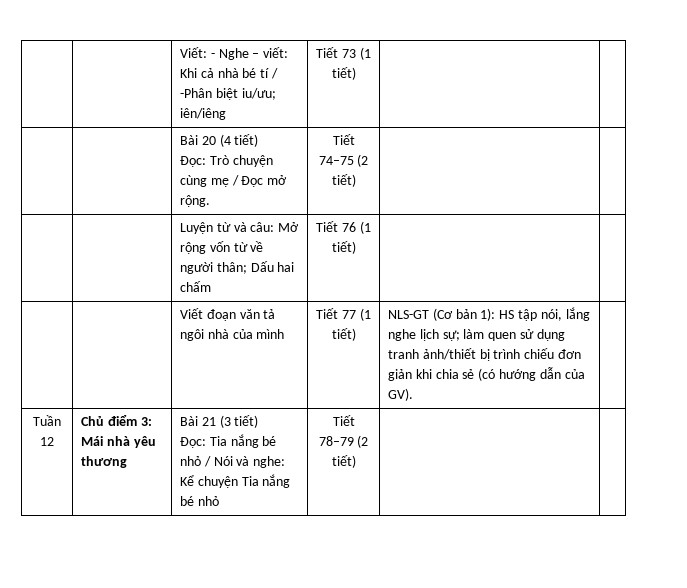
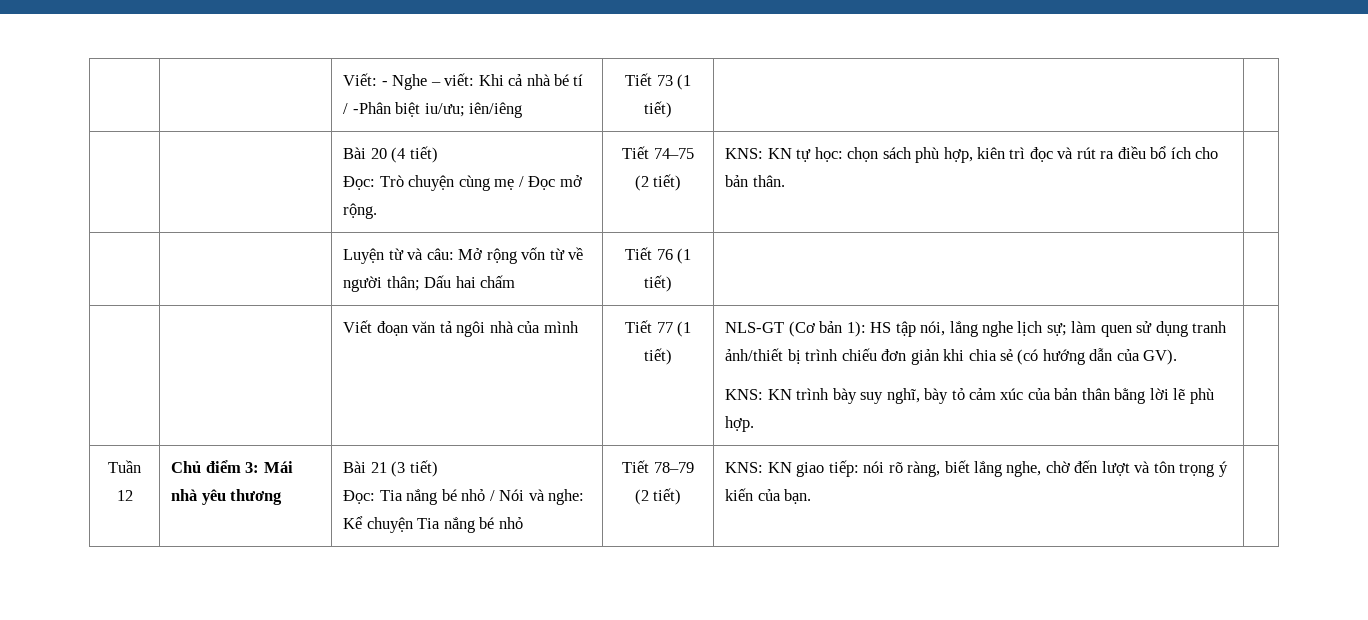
  | | Bài 20 (4 tiết)
- Đọc: Trò chuyện cùng mẹ / Đọc mở rộng. | Tiết 74–75 (2 tiết) | |
+ Đọc: Trò chuyện cùng mẹ / Đọc mở rộng. | Tiết 74–75 (2 tiết) | KNS: KN tự học: chọn sách phù hợp, kiên trì đọc và rút ra điều bổ ích cho bản thân. |
+ KNS: KN trình bày suy nghĩ, bày tỏ cảm xúc của bản thân bằng lời lẽ phù hợp.
+ KNS: KN giao tiếp: nói rõ ràng, biết lắng nghe, chờ đến lượt và tôn trọng ý kiến của bạn.

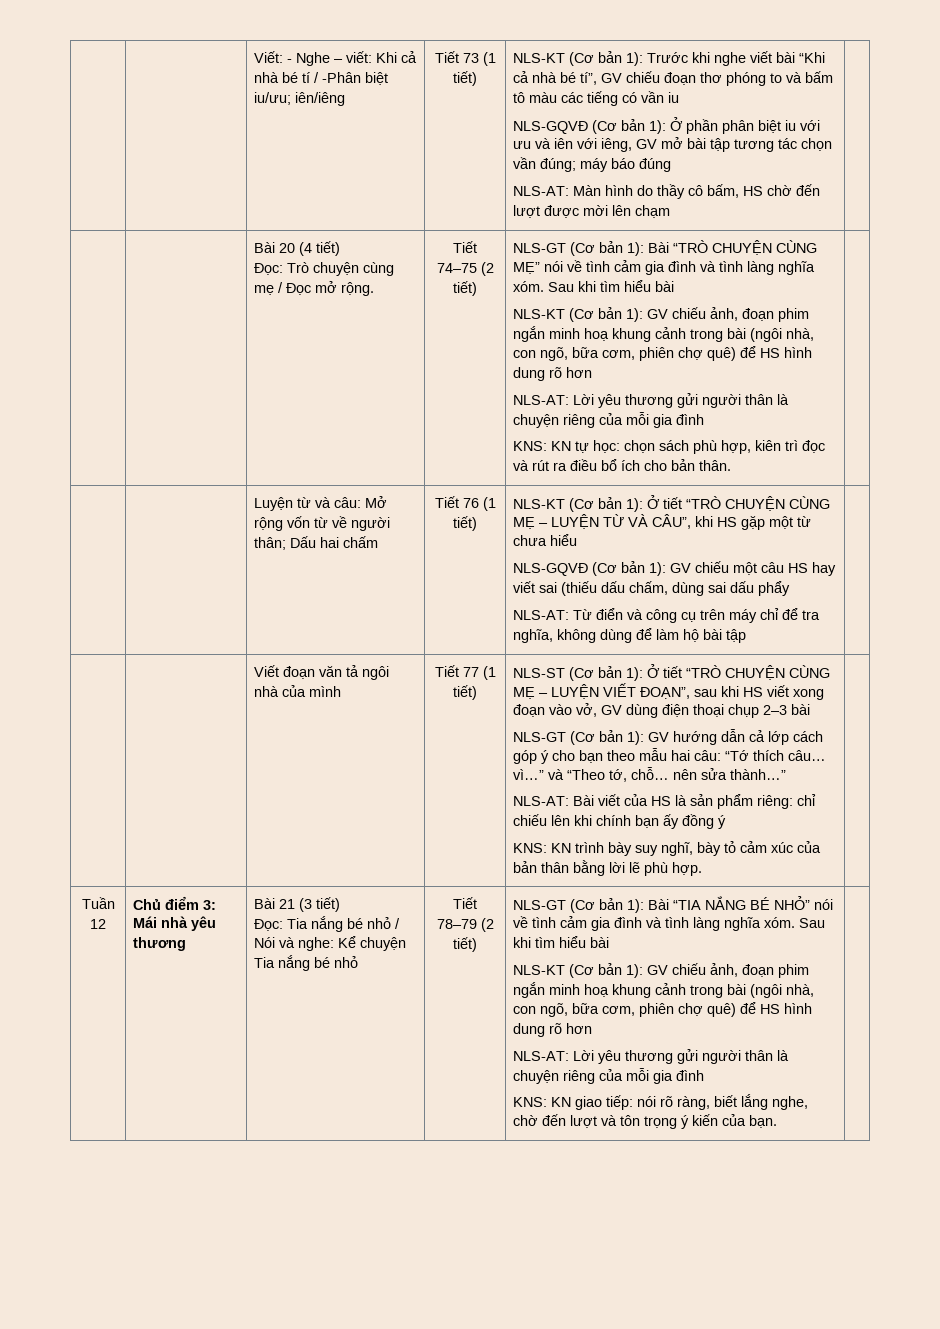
+ NLS-KT (Cơ bản 1): Trước khi nghe viết bài “Khi cả nhà bé tí”, GV chiếu đoạn thơ phóng to và bấm tô màu các tiếng có vần iu
+ NLS-GQVĐ (Cơ bản 1): Ở phần phân biệt iu với ưu và iên với iêng, GV mở bài tập tương tác chọn vần đúng; máy báo đúng
+ NLS-AT: Màn hình do thầy cô bấm, HS chờ đến lượt được mời lên chạm
+ NLS-GT (Cơ bản 1): Bài “TRÒ CHUYỆN CÙNG MẸ” nói về tình cảm gia đình và tình làng nghĩa xóm. Sau khi tìm hiểu bài
+ NLS-KT (Cơ bản 1): GV chiếu ảnh, đoạn phim ngắn minh hoạ khung cảnh trong bài (ngôi nhà, con ngõ, bữa cơm, phiên chợ quê) để HS hình dung rõ hơn
+ NLS-AT: Lời yêu thương gửi người thân là chuyện riêng của mỗi gia đình
+ NLS-KT (Cơ bản 1): Ở tiết “TRÒ CHUYỆN CÙNG MẸ – LUYỆN TỪ VÀ CÂU”, khi HS gặp một từ chưa hiểu
+ NLS-GQVĐ (Cơ bản 1): GV chiếu một câu HS hay viết sai (thiếu dấu chấm, dùng sai dấu phẩy
+ NLS-AT: Từ điển và công cụ trên máy chỉ để tra nghĩa, không dùng để làm hộ bài tập
- NLS-GT (Cơ bản 1): HS tập nói, lắng nghe lịch sự; làm quen sử dụng tranh ảnh/thiết bị trình chiếu đơn giản khi chia sẻ (có hướng dẫn của GV).
+ NLS-ST (Cơ bản 1): Ở tiết “TRÒ CHUYỆN CÙNG MẸ – LUYỆN VIẾT ĐOẠN”, sau khi HS viết xong đoạn vào vở, GV dùng điện thoại chụp 2–3 bài
+ NLS-GT (Cơ bản 1): GV hướng dẫn cả lớp cách góp ý cho bạn theo mẫu hai câu: “Tớ thích câu… vì…” và “Theo tớ, chỗ… nên sửa thành…”
+ NLS-AT: Bài viết của HS là sản phẩm riêng: chỉ chiếu lên khi chính bạn ấy đồng ý
+ NLS-GT (Cơ bản 1): Bài “TIA NẮNG BÉ NHỎ” nói về tình cảm gia đình và tình làng nghĩa xóm. Sau khi tìm hiểu bài
+ NLS-KT (Cơ bản 1): GV chiếu ảnh, đoạn phim ngắn minh hoạ khung cảnh trong bài (ngôi nhà, con ngõ, bữa cơm, phiên chợ quê) để HS hình dung rõ hơn
+ NLS-AT: Lời yêu thương gửi người thân là chuyện riêng của mỗi gia đình

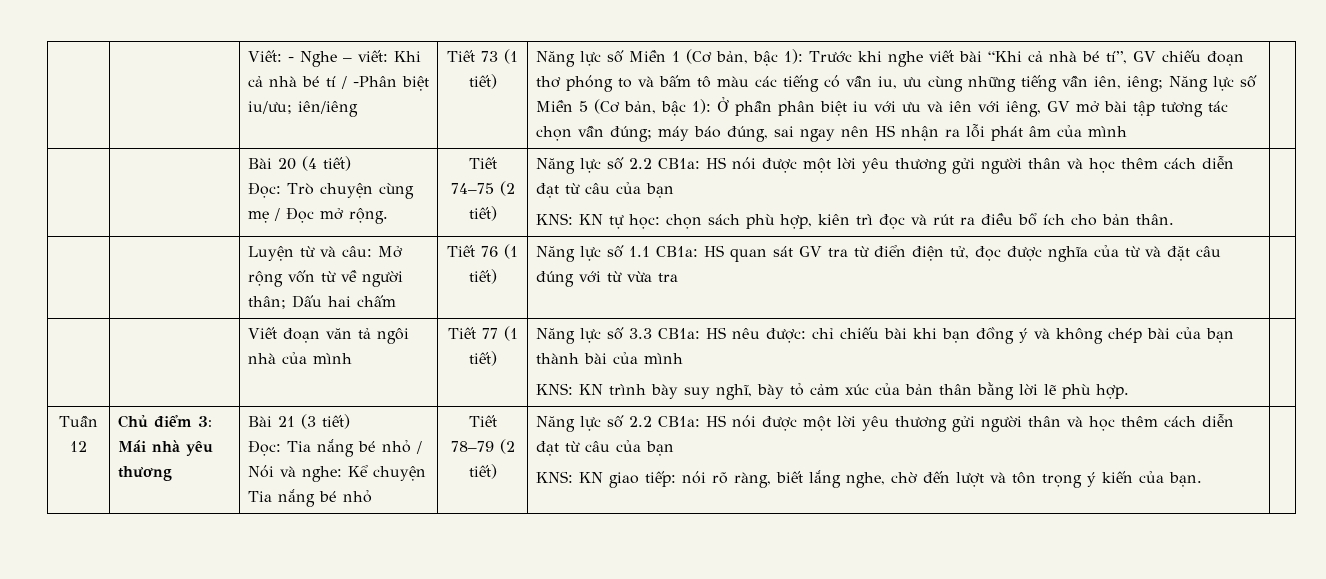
- NLS-KT (Cơ bản 1): Trước khi nghe viết bài “Khi cả nhà bé tí”, GV chiếu đoạn thơ phóng to và bấm tô màu các tiếng có vần iu
- NLS-GQVĐ (Cơ bản 1): Ở phần phân biệt iu với ưu và iên với iêng, GV mở bài tập tương tác chọn vần đúng; máy báo đúng
- NLS-AT: Màn hình do thầy cô bấm, HS chờ đến lượt được mời lên chạm
+ Năng lực số Miền 1 (Cơ bản, bậc 1): Trước khi nghe viết bài “Khi cả nhà bé tí”, GV chiếu đoạn thơ phóng to và bấm tô màu các tiếng có vần iu, ưu cùng những tiếng vần iên, iêng; Năng lực số Miền 5 (Cơ bản, bậc 1): Ở phần phân biệt iu với ưu và iên với iêng, GV mở bài tập tương tác chọn vần đúng; máy báo đúng, sai ngay nên HS nhận ra lỗi phát âm của mình
- Tiết 74–75 (2 tiết) | NLS-GT (Cơ bản 1): Bài “TRÒ CHUYỆN CÙNG MẸ” nói về tình cảm gia đình và tình làng nghĩa xóm. Sau khi tìm hiểu bài
- NLS-KT (Cơ bản 1): GV chiếu ảnh, đoạn phim ngắn minh hoạ khung cảnh trong bài (ngôi nhà, con ngõ, bữa cơm, phiên chợ quê) để HS hình dung rõ hơn
- NLS-AT: Lời yêu thương gửi người thân là chuyện riêng của mỗi gia đình
+ Tiết 74–75 (2 tiết) | Năng lực số 2.2 CB1a: HS nói được một lời yêu thương gửi người thân và học thêm cách diễn đạt từ câu của bạn
- NLS-KT (Cơ bản 1): Ở tiết “TRÒ CHUYỆN CÙNG MẸ – LUYỆN TỪ VÀ CÂU”, khi HS gặp một từ chưa hiểu
- NLS-GQVĐ (Cơ bản 1): GV chiếu một câu HS hay viết sai (thiếu dấu chấm, dùng sai dấu phẩy
- NLS-AT: Từ điển và công cụ trên máy chỉ để tra nghĩa, không dùng để làm hộ bài tập
+ Năng lực số 1.1 CB1a: HS quan sát GV tra từ điển điện tử, đọc được nghĩa của từ và đặt câu đúng với từ vừa tra
- NLS-ST (Cơ bản 1): Ở tiết “TRÒ CHUYỆN CÙNG MẸ – LUYỆN VIẾT ĐOẠN”, sau khi HS viết xong đoạn vào vở, GV dùng điện thoại chụp 2–3 bài
- NLS-GT (Cơ bản 1): GV hướng dẫn cả lớp cách góp ý cho bạn theo mẫu hai câu: “Tớ thích câu… vì…” và “Theo tớ, chỗ… nên sửa thành…”
- NLS-AT: Bài viết của HS là sản phẩm riêng: chỉ chiếu lên khi chính bạn ấy đồng ý
+ Năng lực số 3.3 CB1a: HS nêu được: chỉ chiếu bài khi bạn đồng ý và không chép bài của bạn thành bài của mình
- Tiết 78–79 (2 tiết) | NLS-GT (Cơ bản 1): Bài “TIA NẮNG BÉ NHỎ” nói về tình cảm gia đình và tình làng nghĩa xóm. Sau khi tìm hiểu bài
- NLS-KT (Cơ bản 1): GV chiếu ảnh, đoạn phim ngắn minh hoạ khung cảnh trong bài (ngôi nhà, con ngõ, bữa cơm, phiên chợ quê) để HS hình dung rõ hơn
- NLS-AT: Lời yêu thương gửi người thân là chuyện riêng của mỗi gia đình
+ Tiết 78–79 (2 tiết) | Năng lực số 2.2 CB1a: HS nói được một lời yêu thương gửi người thân và học thêm cách diễn đạt từ câu của bạn

